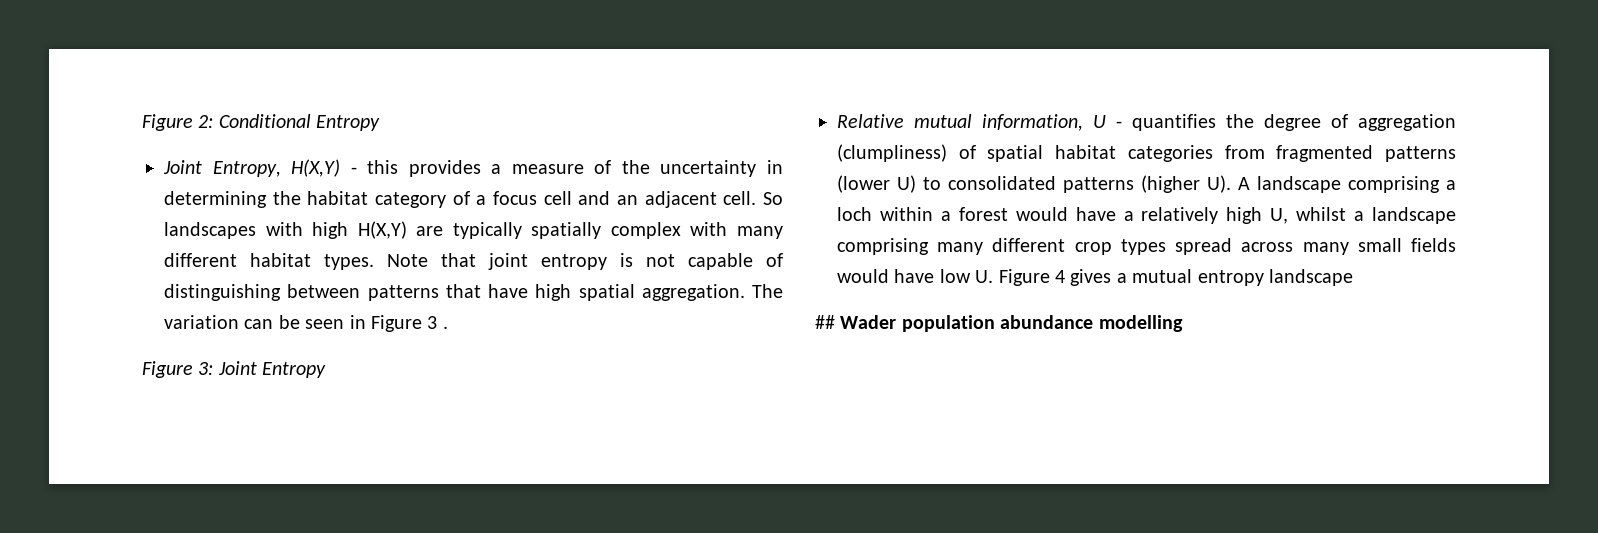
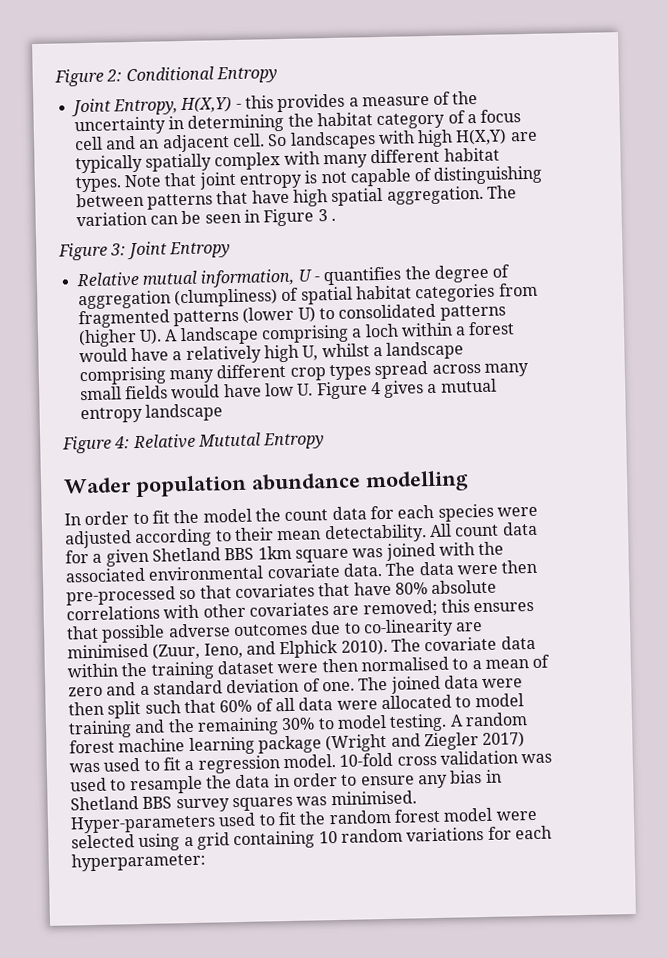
- ## Wader population abundance modelling
+ Figure 4: Relative Mututal Entropy
+ Wader population abundance modelling
+ In order to fit the model the count data for each species were adjusted according to their mean detectability. All count data for a given Shetland BBS 1km square was joined with the associated environmental covariate data. The data were then pre-processed so that covariates that have 80% absolute correlations with other covariates are removed; this ensures that possible adverse outcomes due to co-linearity are minimised (Zuur, Ieno, and Elphick 2010). The covariate data within the training dataset were then normalised to a mean of zero and a standard deviation of one. The joined data were then split such that 60% of all data were allocated to model training and the remaining 30% to model testing. A random forest machine learning package (Wright and Ziegler 2017) was used to fit a regression model. 10-fold cross validation was used to resample the data in order to ensure any bias in Shetland BBS survey squares was minimised. Hyper-parameters used to fit the random forest model were selected using a grid containing 10 random variations for each hyperparameter:

